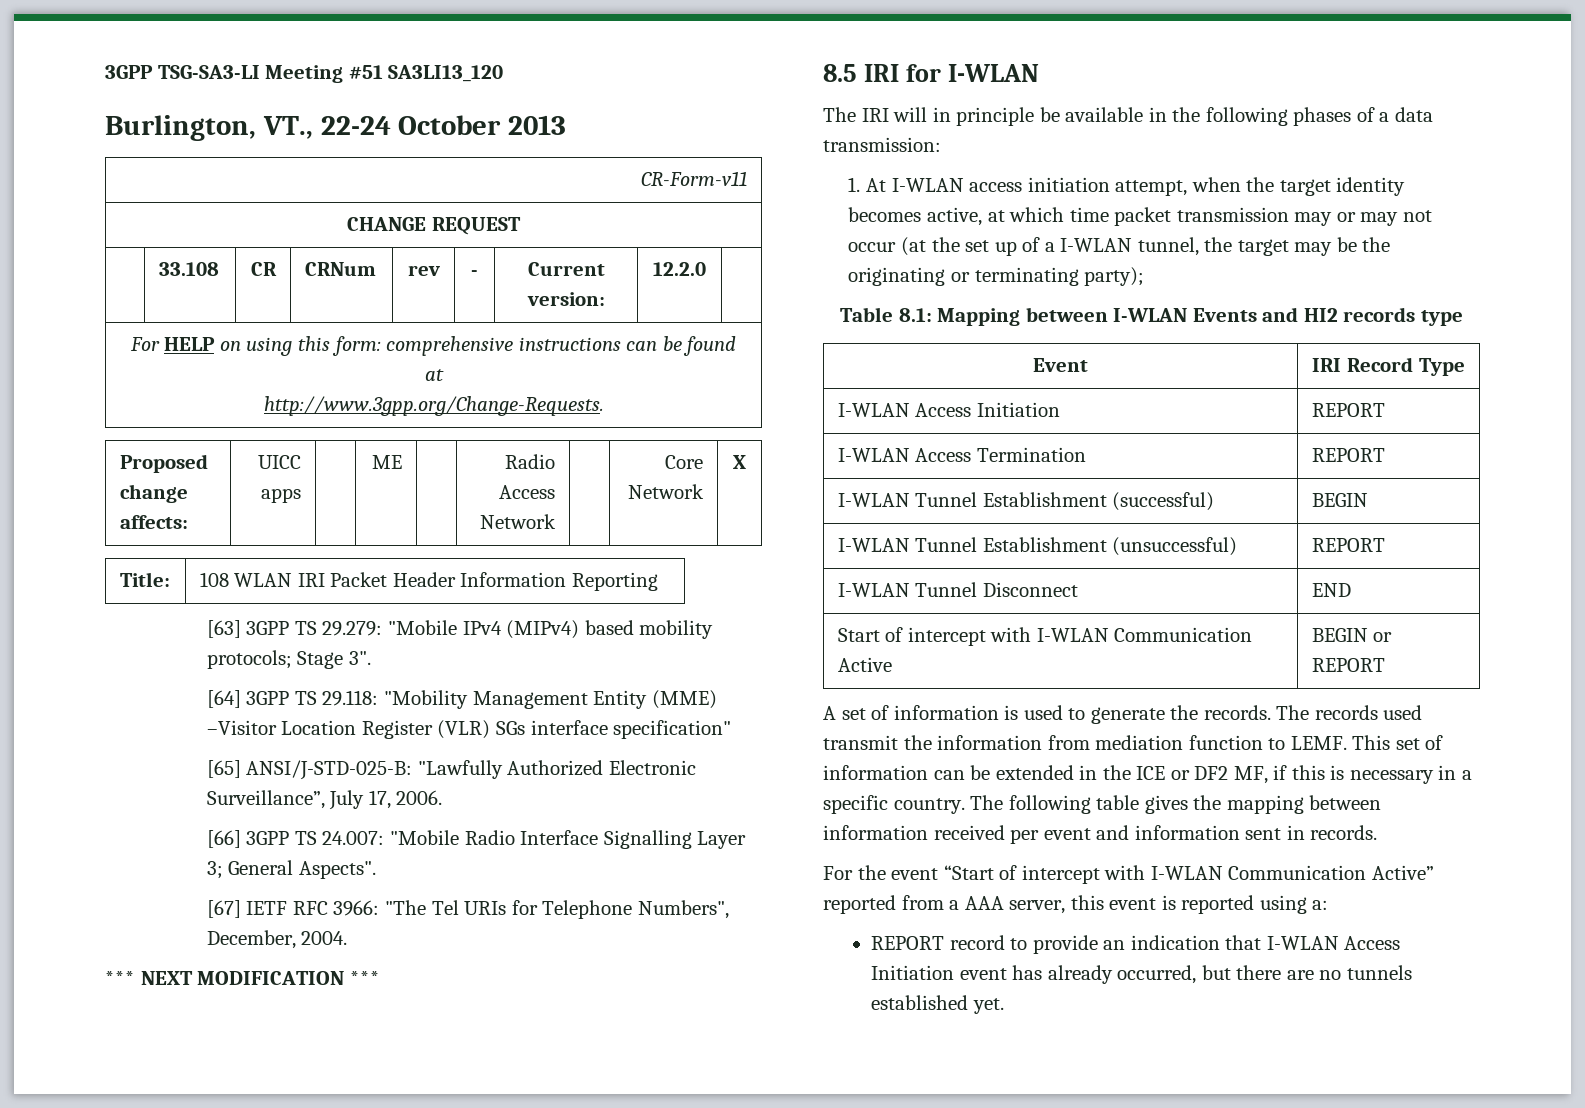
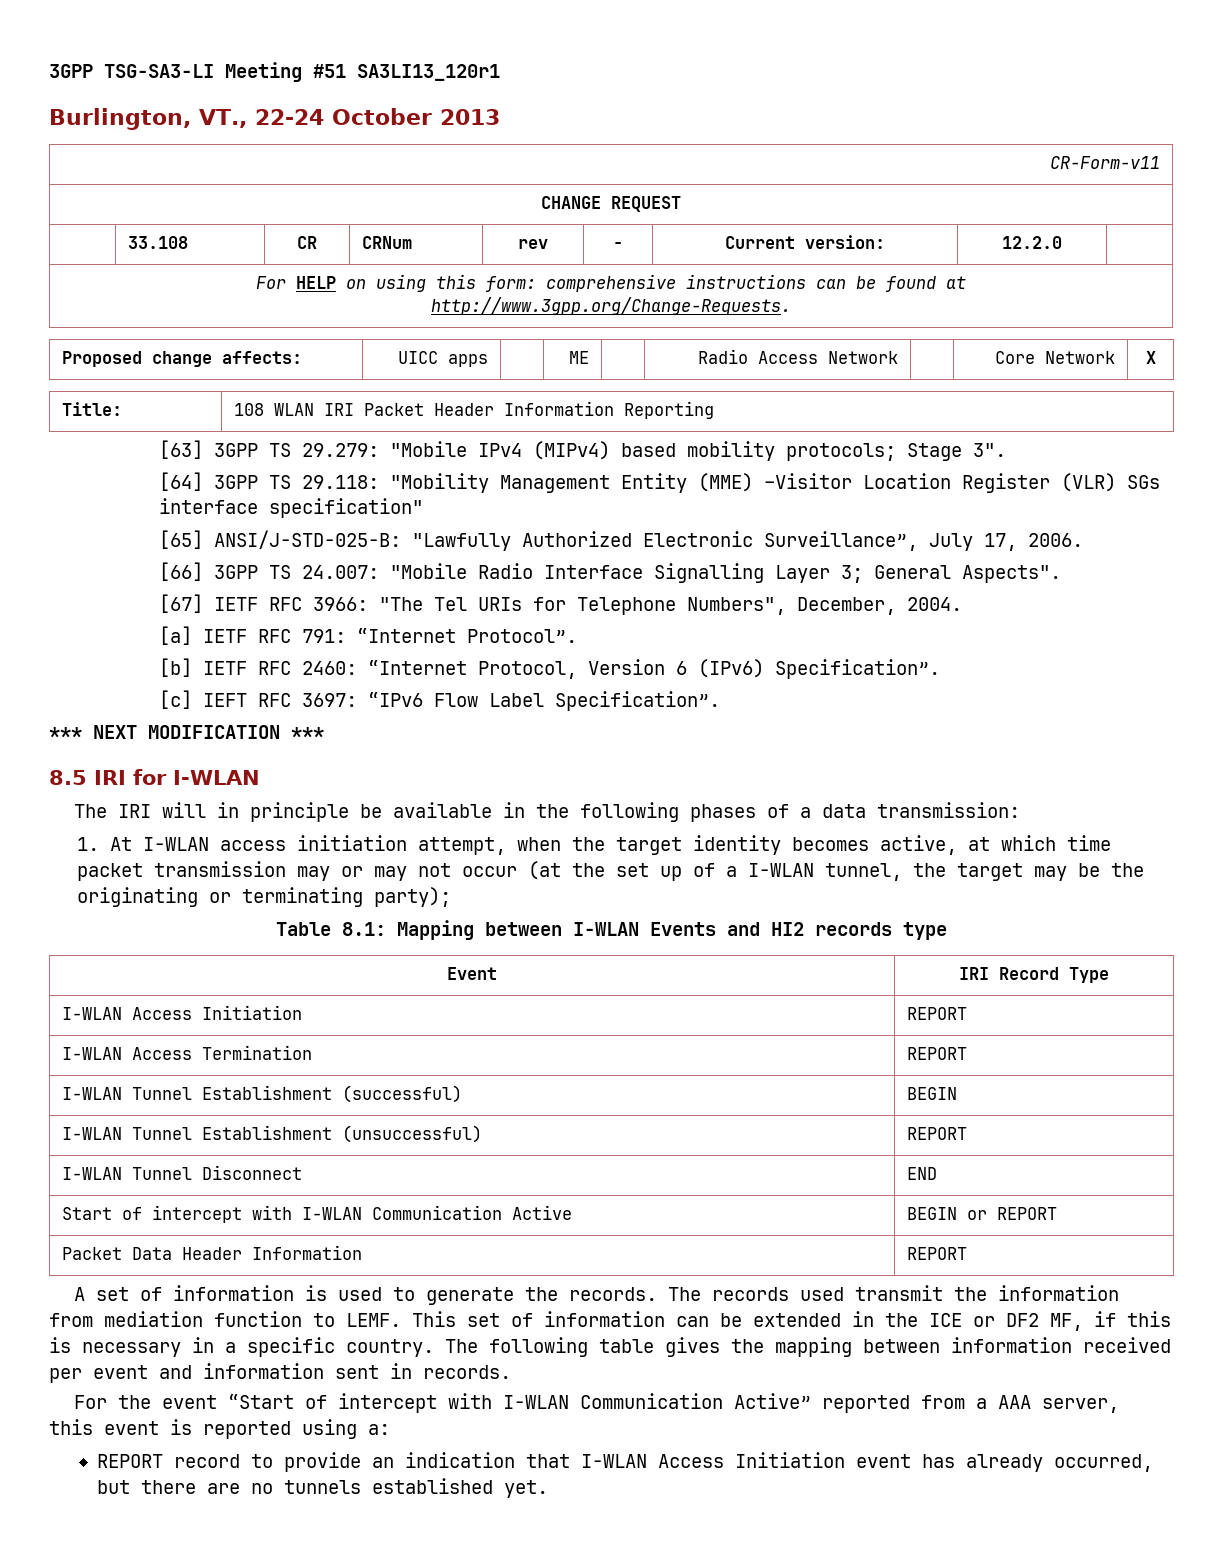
- 3GPP TSG-SA3-LI Meeting #51 SA3LI13_120
+ 3GPP TSG-SA3-LI Meeting #51 SA3LI13_120r1
+ [a] IETF RFC 791: “Internet Protocol”.
+ [b] IETF RFC 2460: “Internet Protocol, Version 6 (IPv6) Specification”.
+ [c] IEFT RFC 3697: “IPv6 Flow Label Specification”.
+ Packet Data Header Information | REPORT

